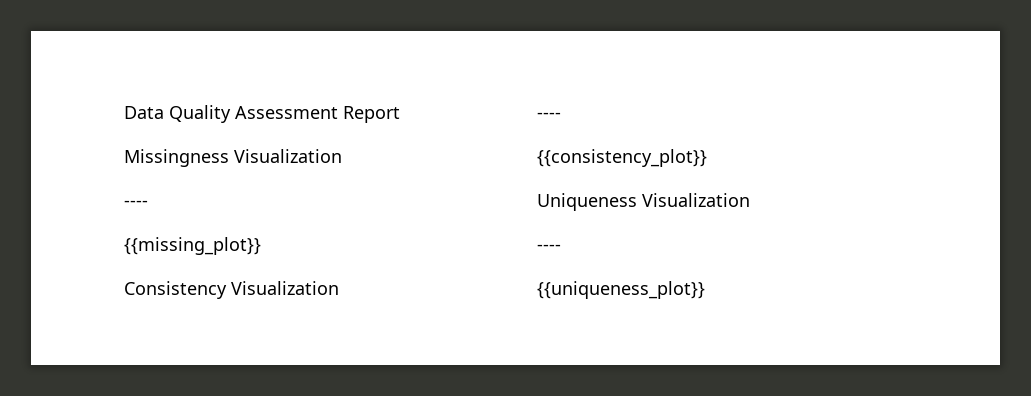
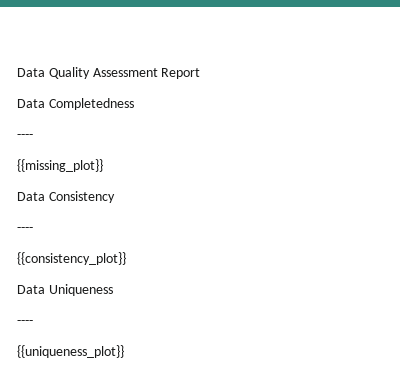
- Missingness Visualization
+ Data Completedness
- Consistency Visualization
+ Data Consistency
- Uniqueness Visualization
+ Data Uniqueness

